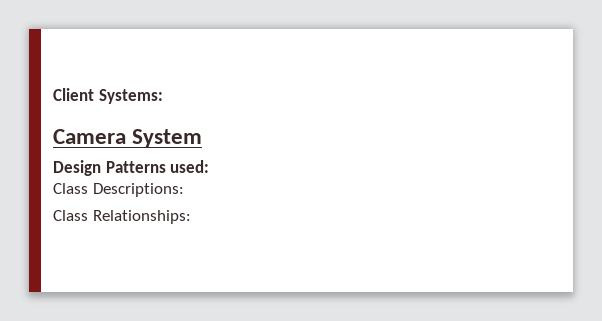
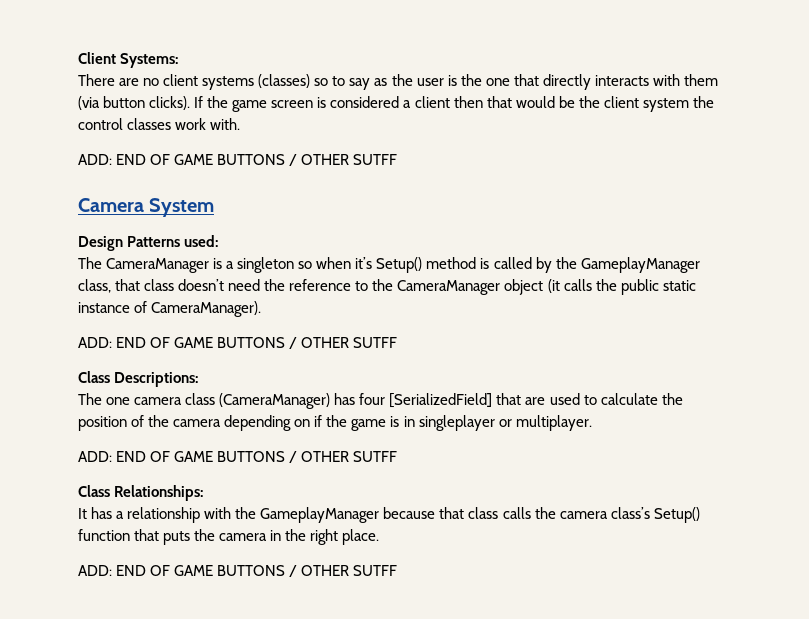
+ There are no client systems (classes) so to say as the user is the one that directly interacts with them (via button clicks). If the game screen is considered a client then that would be the client system the control classes work with.
+ ADD: END OF GAME BUTTONS / OTHER SUTFF
+ The CameraManager is a singleton so when it’s Setup() method is called by the GameplayManager class, that class doesn’t need the reference to the CameraManager object (it calls the public static instance of CameraManager).
+ ADD: END OF GAME BUTTONS / OTHER SUTFF
  Class Descriptions:
+ The one camera class (CameraManager) has four [SerializedField] that are used to calculate the position of the camera depending on if the game is in singleplayer or multiplayer.
+ ADD: END OF GAME BUTTONS / OTHER SUTFF
  Class Relationships:
+ It has a relationship with the GameplayManager because that class calls the camera class’s Setup() function that puts the camera in the right place.
+ ADD: END OF GAME BUTTONS / OTHER SUTFF

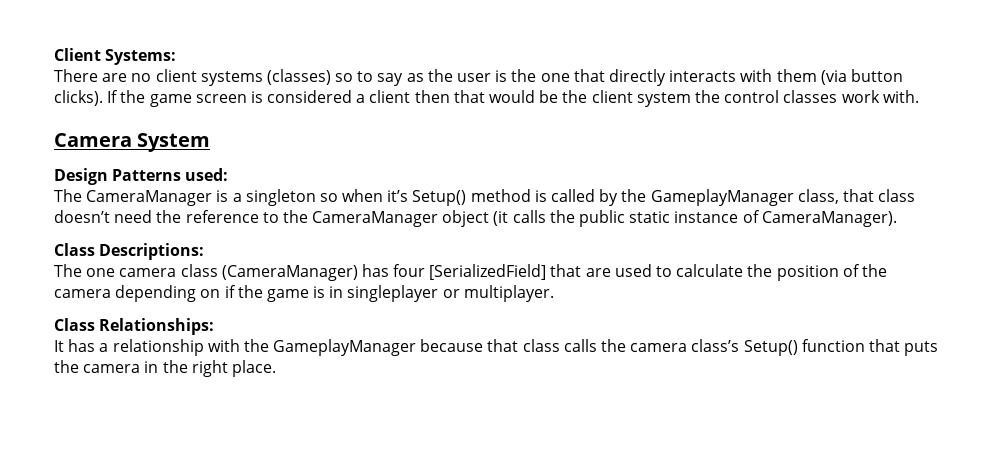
  If the game screen is considered a client then that would be the client system the control classes work with.
- ADD: END OF GAME BUTTONS / OTHER SUTFF
  The CameraManager is a singleton so when it’s Setup() method is called by the GameplayManager class, that class doesn’t need the reference to the CameraManager object (it calls the public static instance of CameraManager).
- ADD: END OF GAME BUTTONS / OTHER SUTFF
  The one camera class (CameraManager) has four [SerializedField] that are used to calculate the position of the camera depending on if the game is in singleplayer or multiplayer.
- ADD: END OF GAME BUTTONS / OTHER SUTFF
  It has a relationship with the GameplayManager because that class calls the camera class’s Setup() function that puts the camera in the right place.
- ADD: END OF GAME BUTTONS / OTHER SUTFF

